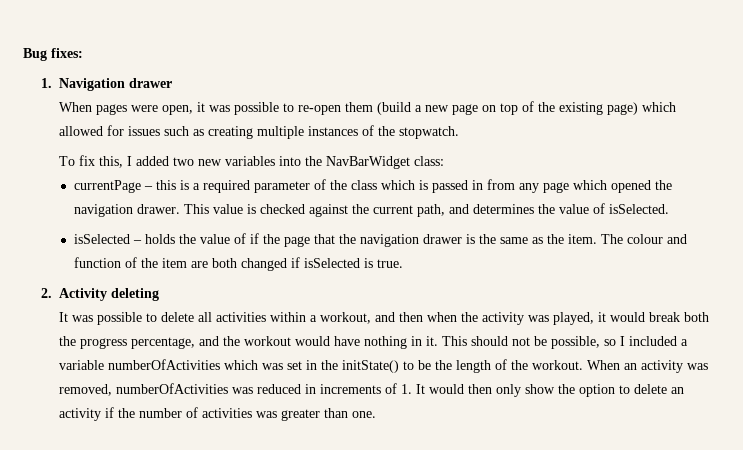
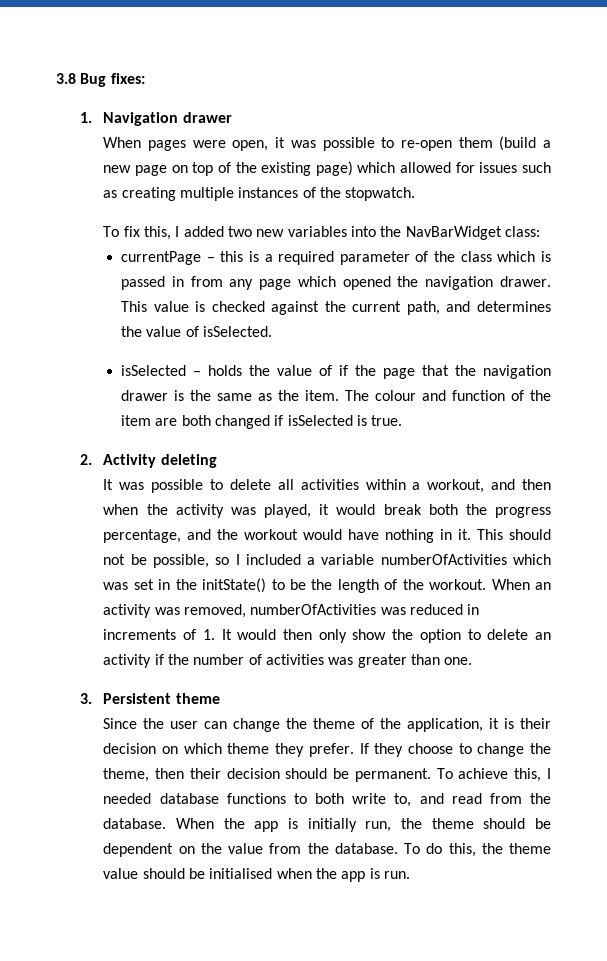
- Bug fixes:
+ 3.8 Bug fixes:
+ 3. Persistent theme
+ Since the user can change the theme of the application, it is their decision on which theme they prefer. If they choose to change the theme, then their decision should be permanent. To achieve this, I needed database functions to both write to, and read from the database. When the app is initially run, the theme should be dependent on the value from the database. To do this, the theme value should be initialised when the app is run.

